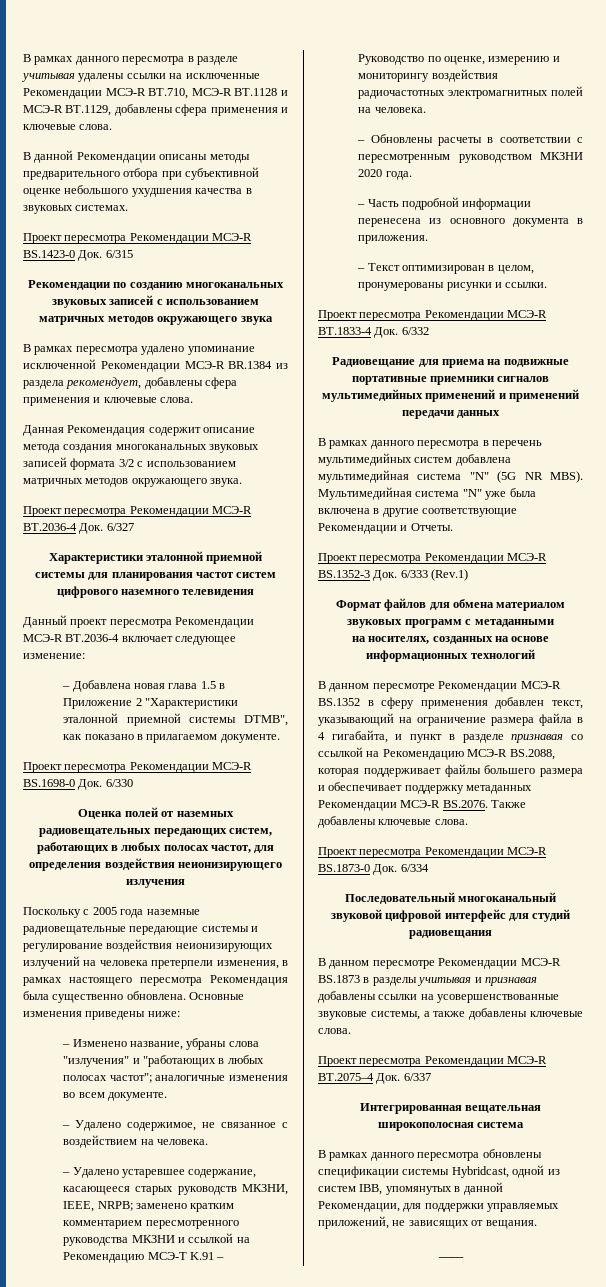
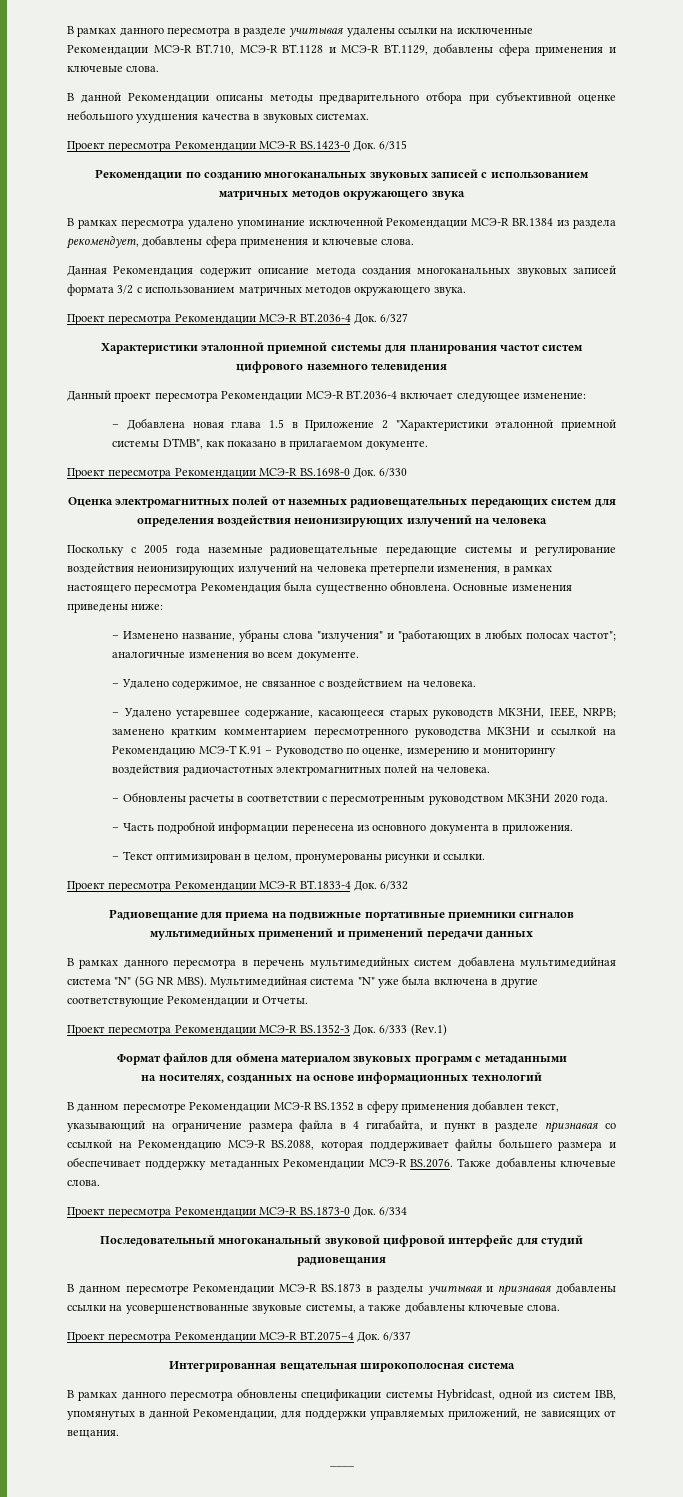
- Оценка полей от наземных радиовещательных передающих систем, работающих в любых полосах частот, для определения воздействия неионизирующего излучения
+ Оценка электромагнитных полей от наземных радиовещательных передающих систем для определения воздействия неионизирующих излучений на человека

